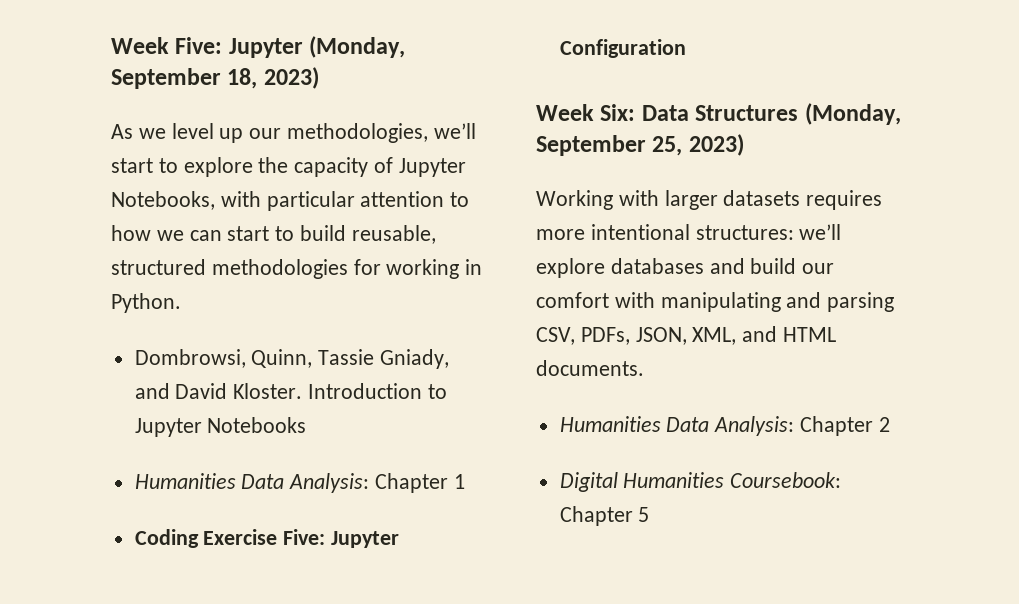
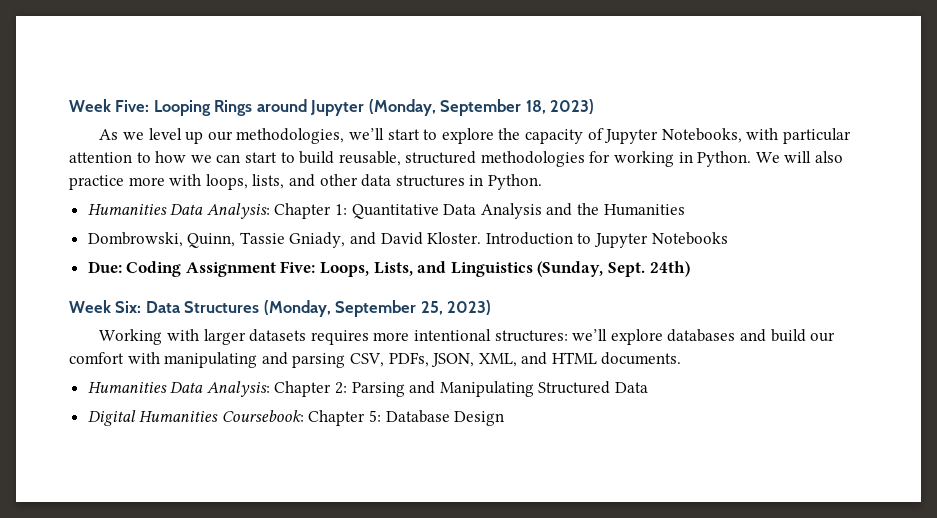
- Week Five: Jupyter (Monday, September 18, 2023)
+ Week Five: Looping Rings around Jupyter (Monday, September 18, 2023)
- As we level up our methodologies, we’ll start to explore the capacity of Jupyter Notebooks, with particular attention to how we can start to build reusable, structured methodologies for working in Python.
- Dombrowsi, Quinn, Tassie Gniady, and David Kloster.
+ As we level up our methodologies, we’ll start to explore the capacity of Jupyter Notebooks, with particular attention to how we can start to build reusable, structured methodologies for working in Python. We will also practice more with loops, lists, and other data structures in Python.
+ Humanities Data Analysis: Chapter 1: Quantitative Data Analysis and the Humanities
+ Dombrowski, Quinn, Tassie Gniady, and David Kloster.
- Humanities Data Analysis: Chapter 1
- Coding Exercise Five: Jupyter Configuration
+ Due: Coding Assignment Five: Loops, Lists, and Linguistics (Sunday, Sept. 24th)
- Humanities Data Analysis: Chapter 2
+ Humanities Data Analysis: Chapter 2: Parsing and Manipulating Structured Data
- Digital Humanities Coursebook: Chapter 5
+ Digital Humanities Coursebook: Chapter 5: Database Design

